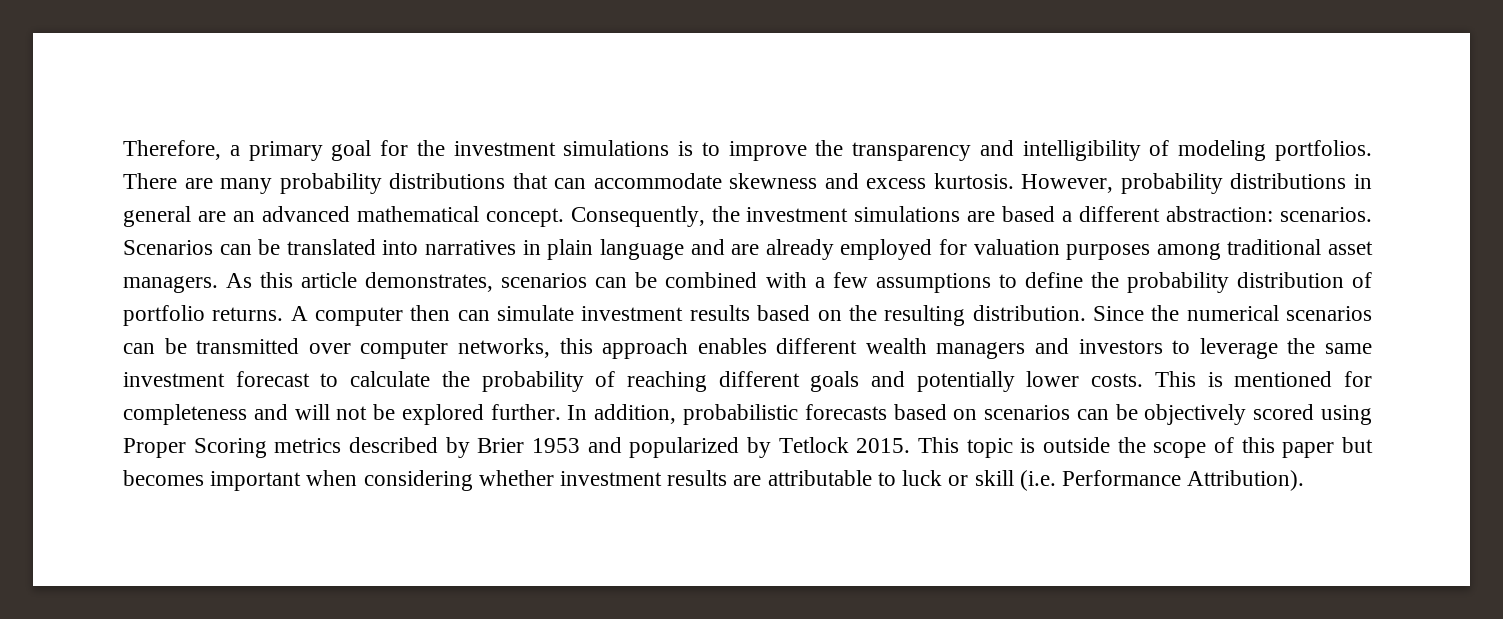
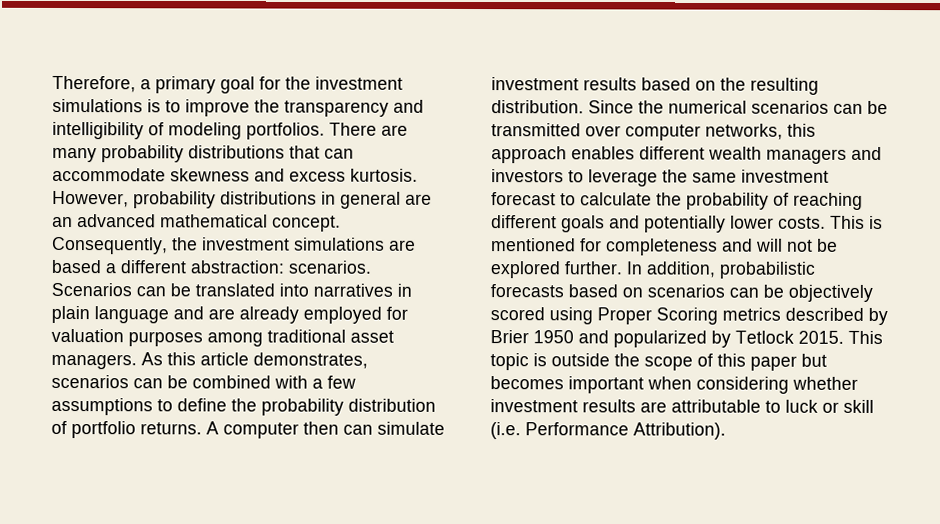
- In addition, probabilistic forecasts based on scenarios can be objectively scored using Proper Scoring metrics described by Brier 1953 and popularized by Tetlock 2015.
+ In addition, probabilistic forecasts based on scenarios can be objectively scored using Proper Scoring metrics described by Brier 1950 and popularized by Tetlock 2015.

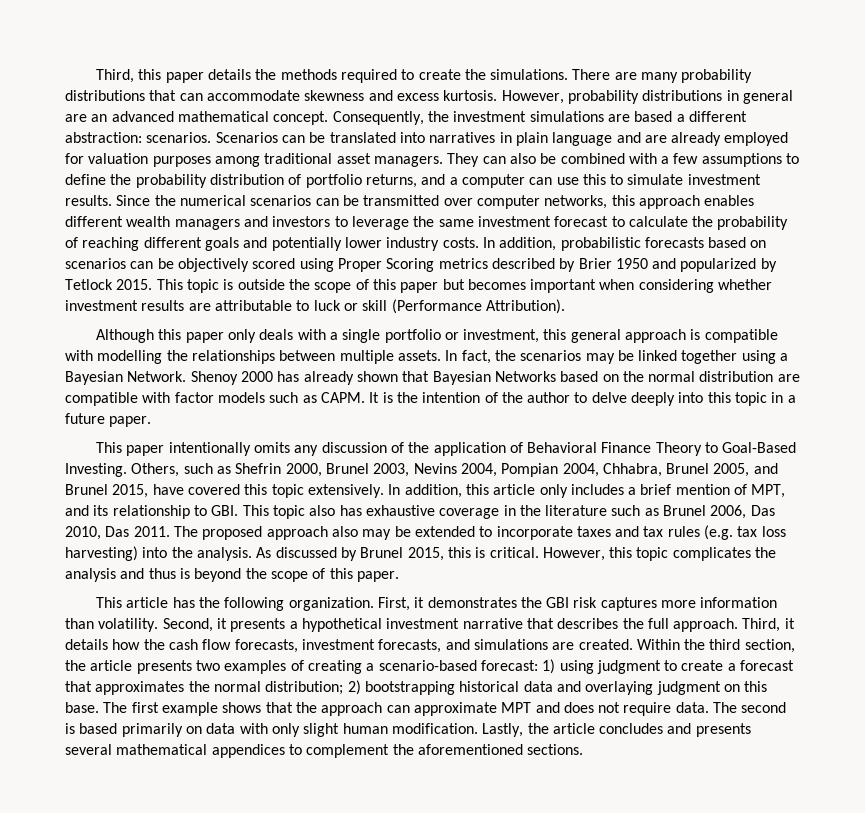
- Therefore, a primary goal for the investment simulations is to improve the transparency and intelligibility of modeling portfolios.
+ Third, this paper details the methods required to create the simulations.
- As this article demonstrates, scenarios can be combined with a few assumptions to define the probability distribution of portfolio returns. A computer then can simulate investment results based on the resulting distribution.
+ They can also be combined with a few assumptions to define the probability distribution of portfolio returns, and a computer can use this to simulate investment results.
- Since the numerical scenarios can be transmitted over computer networks, this approach enables different wealth managers and investors to leverage the same investment forecast to calculate the probability of reaching different goals and potentially lower costs. This is mentioned for completeness and will not be explored further.
+ Since the numerical scenarios can be transmitted over computer networks, this approach enables different wealth managers and investors to leverage the same investment forecast to calculate the probability of reaching different goals and potentially lower industry costs.
- This topic is outside the scope of this paper but becomes important when considering whether investment results are attributable to luck or skill (i.e. Performance Attribution).
+ This topic is outside the scope of this paper but becomes important when considering whether investment results are attributable to luck or skill (Performance Attribution).
+ Although this paper only deals with a single portfolio or investment, this general approach is compatible with modelling the relationships between multiple assets. In fact, the scenarios may be linked together using a Bayesian Network. Shenoy 2000 has already shown that Bayesian Networks based on the normal distribution are compatible with factor models such as CAPM. It is the intention of the author to delve deeply into this topic in a future paper.
+ This paper intentionally omits any discussion of the application of Behavioral Finance Theory to Goal-Based Investing. Others, such as Shefrin 2000, Brunel 2003, Nevins 2004, Pompian 2004, Chhabra, Brunel 2005, and Brunel 2015, have covered this topic extensively. In addition, this article only includes a brief mention of MPT, and its relationship to GBI. This topic also has exhaustive coverage in the literature such as Brunel 2006, Das 2010, Das 2011. The proposed approach also may be extended to incorporate taxes and tax rules (e.g. tax loss harvesting) into the analysis. As discussed by Brunel 2015, this is critical. However, this topic complicates the analysis and thus is beyond the scope of this paper.
+ This article has the following organization. First, it demonstrates the GBI risk captures more information than volatility. Second, it presents a hypothetical investment narrative that describes the full approach. Third, it details how the cash flow forecasts, investment forecasts, and simulations are created. Within the third section, the article presents two examples of creating a scenario-based forecast: 1) using judgment to create a forecast that approximates the normal distribution; 2) bootstrapping historical data and overlaying judgment on this base. The first example shows that the approach can approximate MPT and does not require data. The second is based primarily on data with only slight human modification. Lastly, the article concludes and presents several mathematical appendices to complement the aforementioned sections.

